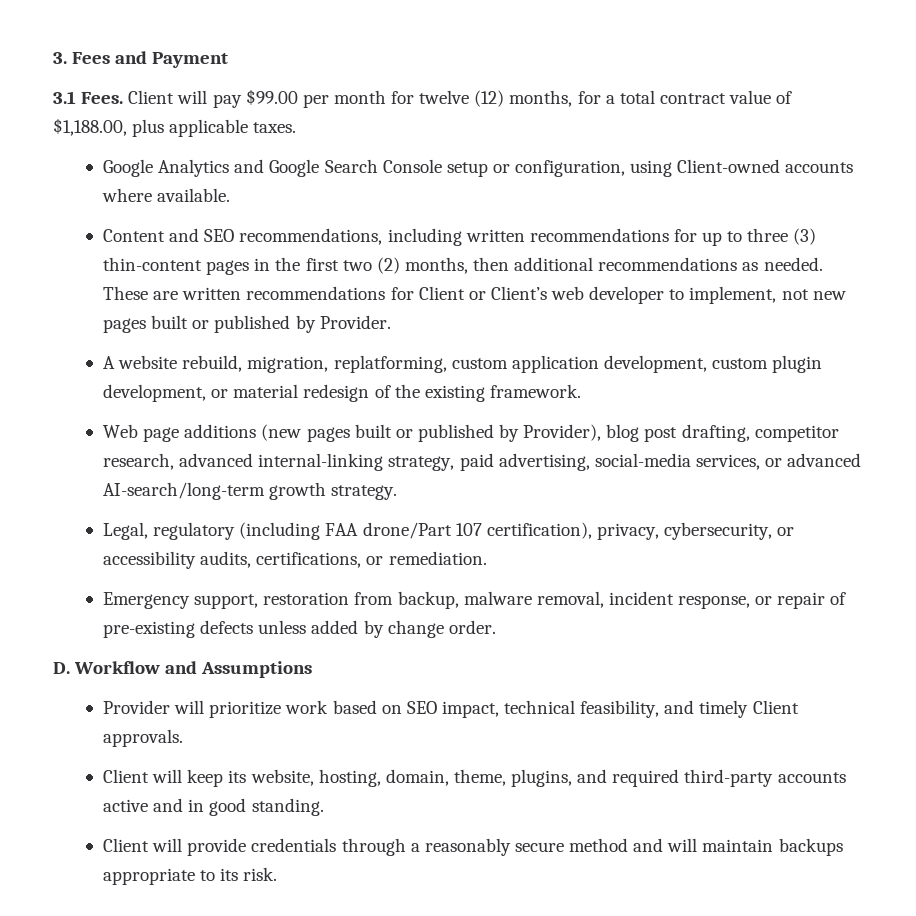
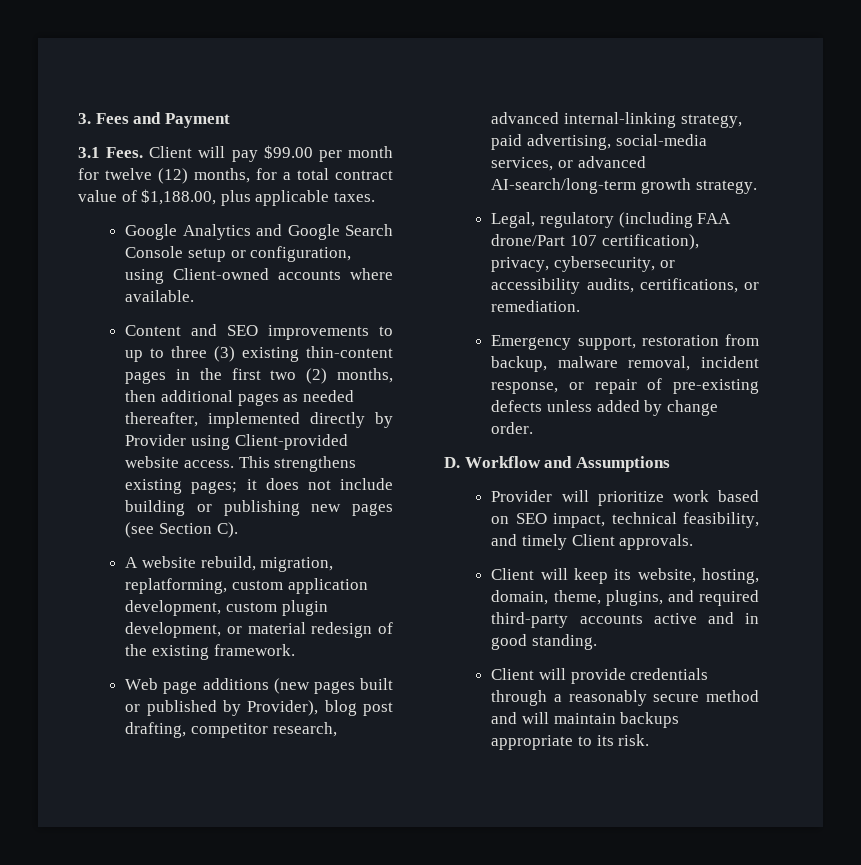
- Content and SEO recommendations, including written recommendations for up to three (3) thin-content pages in the first two (2) months, then additional recommendations as needed. These are written recommendations for Client or Client’s web developer to implement, not new pages built or published by Provider.
+ Content and SEO improvements to up to three (3) existing thin-content pages in the first two (2) months, then additional pages as needed thereafter, implemented directly by Provider using Client-provided website access. This strengthens existing pages; it does not include building or publishing new pages (see Section C).

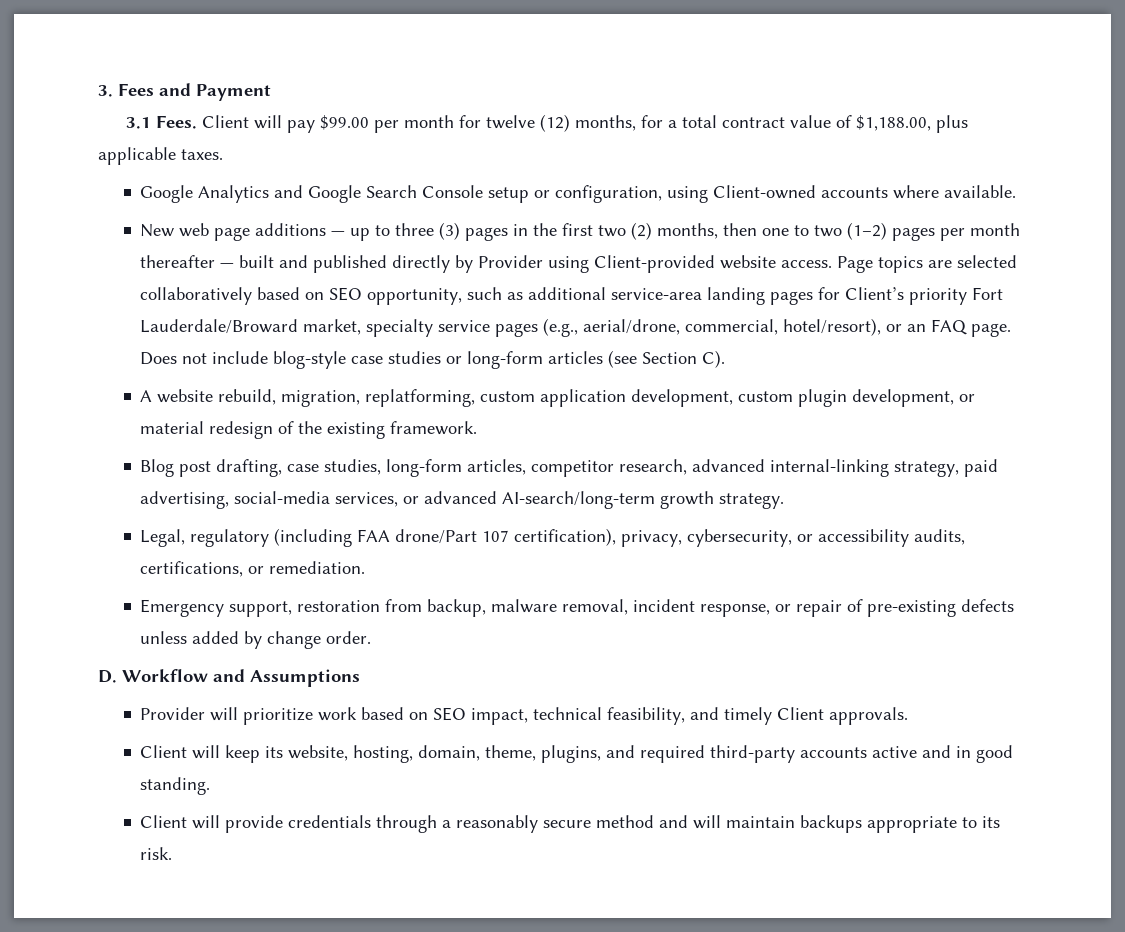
- Content and SEO improvements to up to three (3) existing thin-content pages in the first two (2) months, then additional pages as needed thereafter, implemented directly by Provider using Client-provided website access.
+ New web page additions — up to three (3) pages in the first two (2) months, then one to two (1–2) pages per month thereafter — built and published directly by Provider using Client-provided website access.
- This strengthens existing pages; it does not include building or publishing new pages (see Section C).
+ Page topics are selected collaboratively based on SEO opportunity, such as additional service-area landing pages for Client’s priority Fort Lauderdale/Broward market, specialty service pages (e.g., aerial/drone, commercial, hotel/resort), or an FAQ page. Does not include blog-style case studies or long-form articles (see Section C).
- Web page additions (new pages built or published by Provider), blog post drafting, competitor research, advanced internal-linking strategy, paid advertising, social-media services, or advanced AI-search/long-term growth strategy.
+ Blog post drafting, case studies, long-form articles, competitor research, advanced internal-linking strategy, paid advertising, social-media services, or advanced AI-search/long-term growth strategy.

